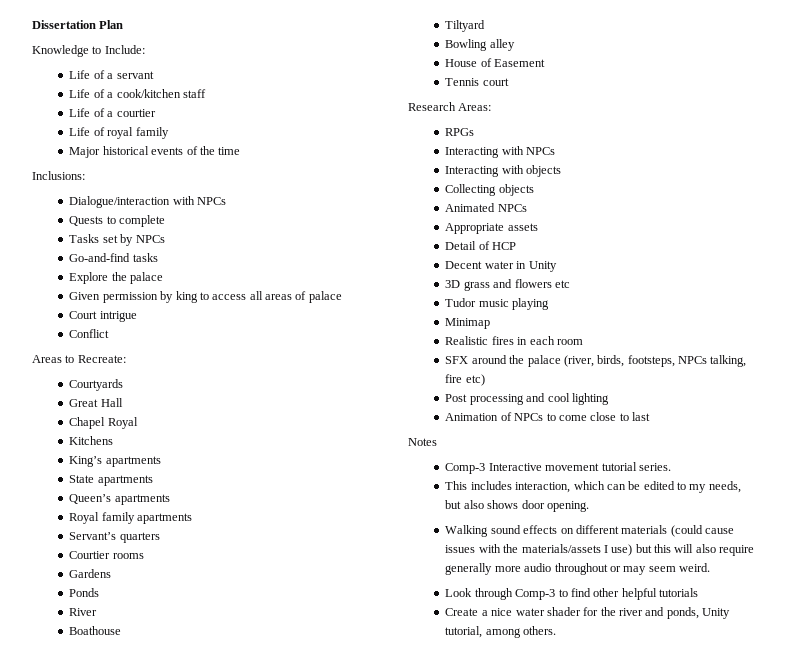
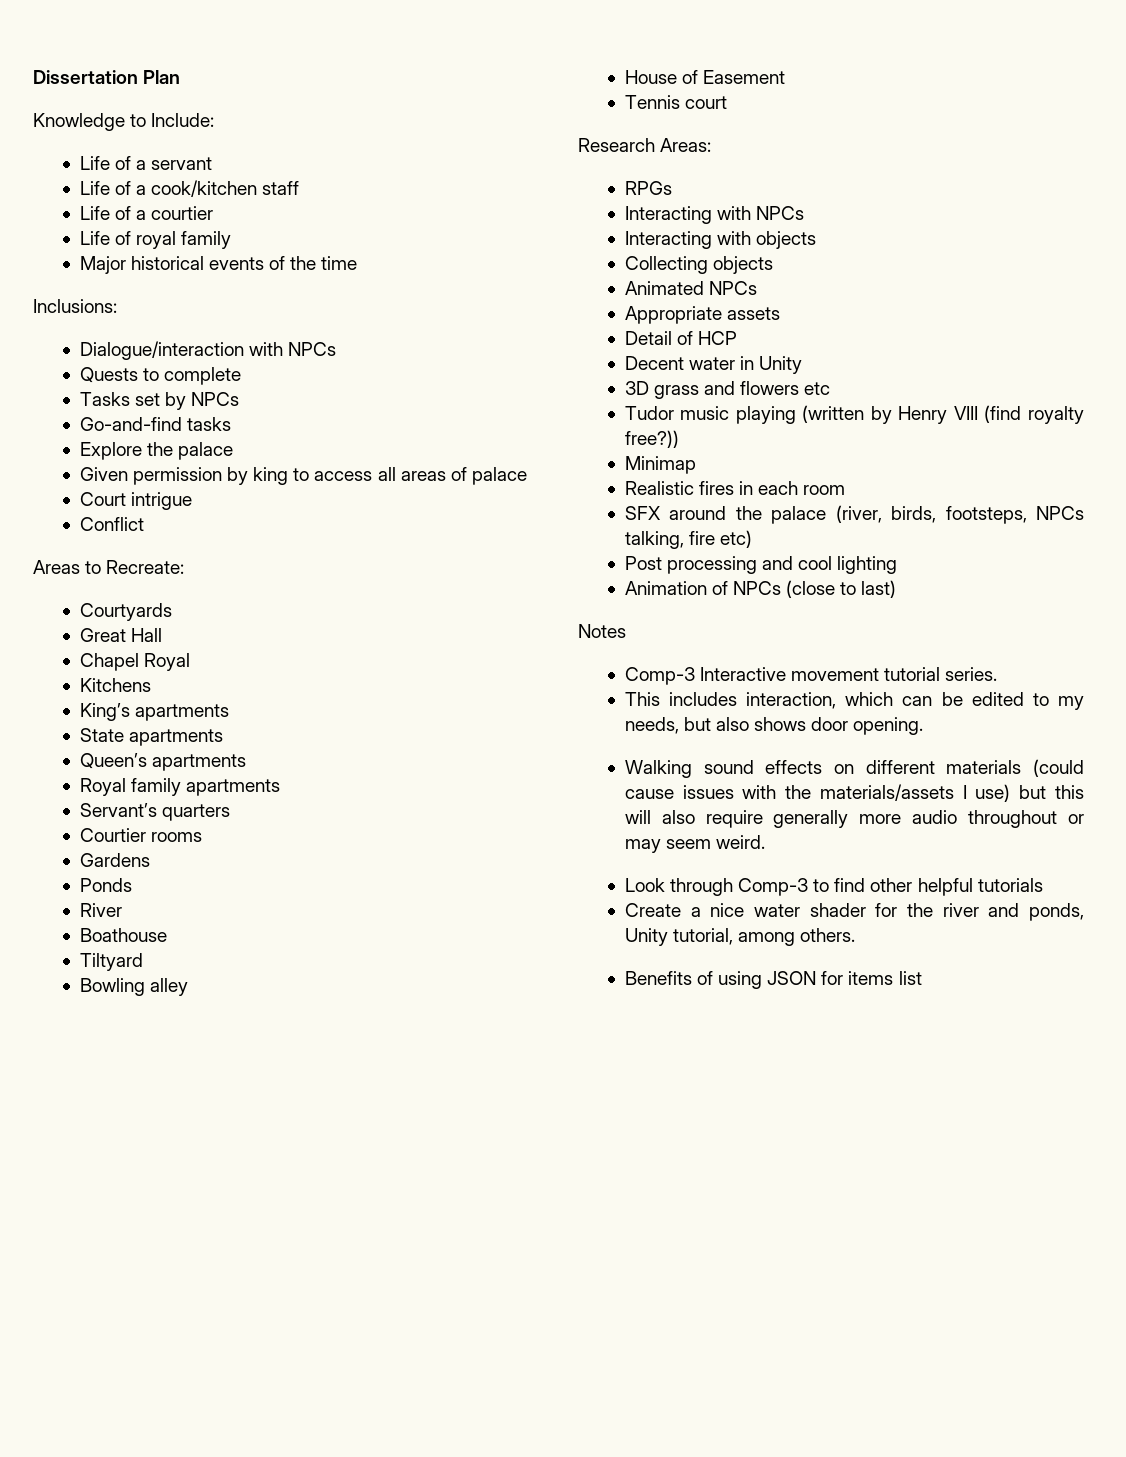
- Tudor music playing
+ Tudor music playing (written by Henry VIII (find royalty free?))
- Animation of NPCs to come close to last
+ Animation of NPCs (close to last)
+ Benefits of using JSON for items list

